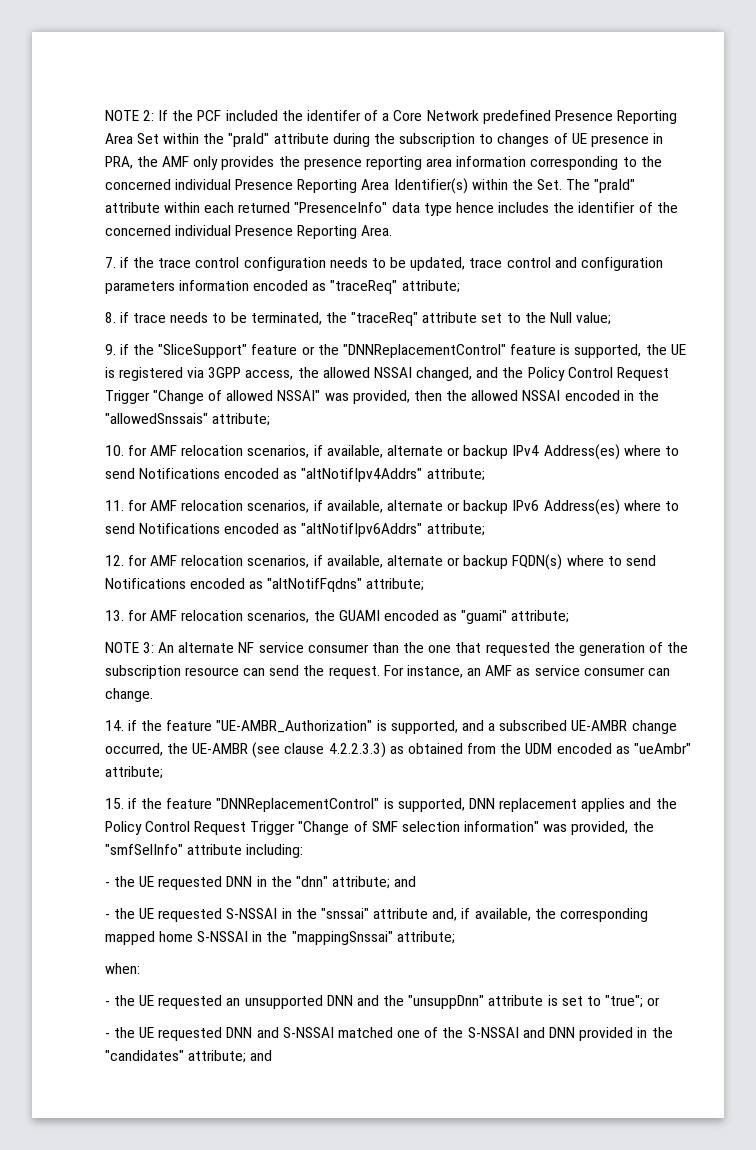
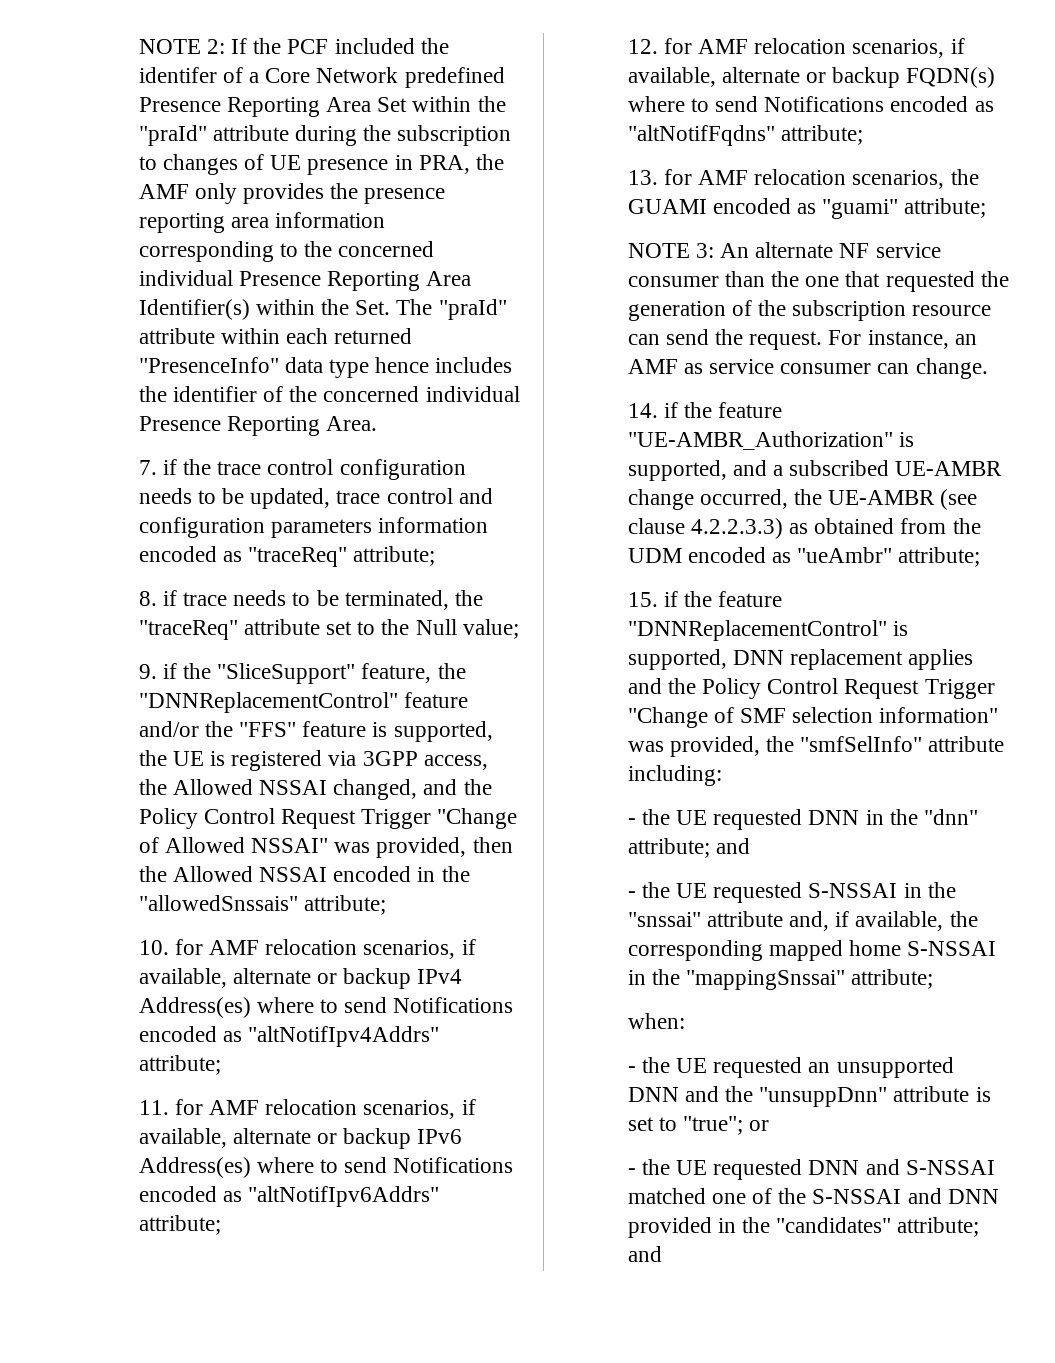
- 9. if the "SliceSupport" feature or the "DNNReplacementControl" feature is supported, the UE is registered via 3GPP access, the allowed NSSAI changed, and the Policy Control Request Trigger "Change of allowed NSSAI" was provided, then the allowed NSSAI encoded in the "allowedSnssais" attribute;
+ 9. if the "SliceSupport" feature, the "DNNReplacementControl" feature and/or the "FFS" feature is supported, the UE is registered via 3GPP access, the Allowed NSSAI changed, and the Policy Control Request Trigger "Change of Allowed NSSAI" was provided, then the Allowed NSSAI encoded in the "allowedSnssais" attribute;

